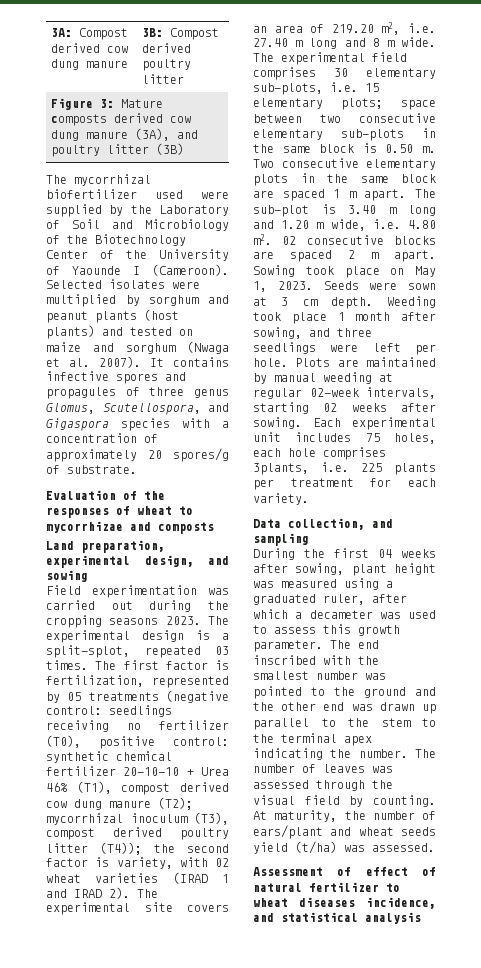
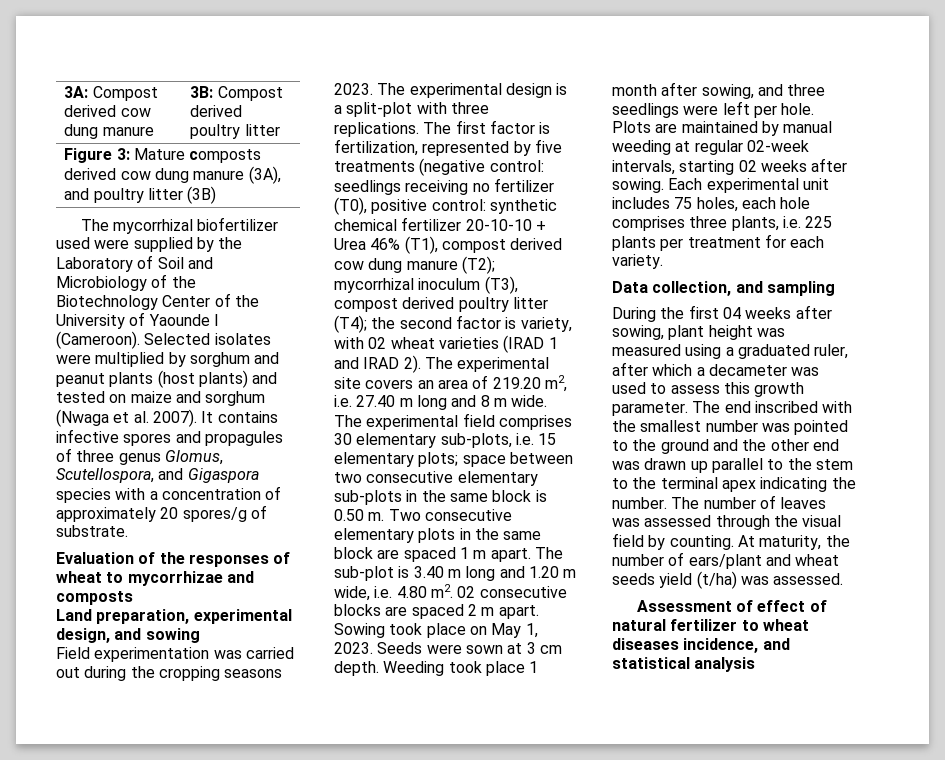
- The experimental design is a split-splot, repeated 03 times.
+ The experimental design is a split-plot with three replications.
- The first factor is fertilization, represented by 05 treatments (negative control: seedlings receiving no fertilizer (T0), positive control: synthetic chemical fertilizer 20-10-10 + Urea 46% (T1), compost derived cow dung manure (T2); mycorrhizal inoculum (T3), compost derived poultry litter (T4)); the second factor is variety, with 02 wheat varieties (IRAD 1 and IRAD 2).
+ The first factor is fertilization, represented by five treatments (negative control: seedlings receiving no fertilizer (T0), positive control: synthetic chemical fertilizer 20-10-10 + Urea 46% (T1), compost derived cow dung manure (T2); mycorrhizal inoculum (T3), compost derived poultry litter (T4); the second factor is variety, with 02 wheat varieties (IRAD 1 and IRAD 2).
- Each experimental unit includes 75 holes, each hole comprises 3plants, i.e. 225 plants per treatment for each variety.
+ Each experimental unit includes 75 holes, each hole comprises three plants, i.e. 225 plants per treatment for each variety.

